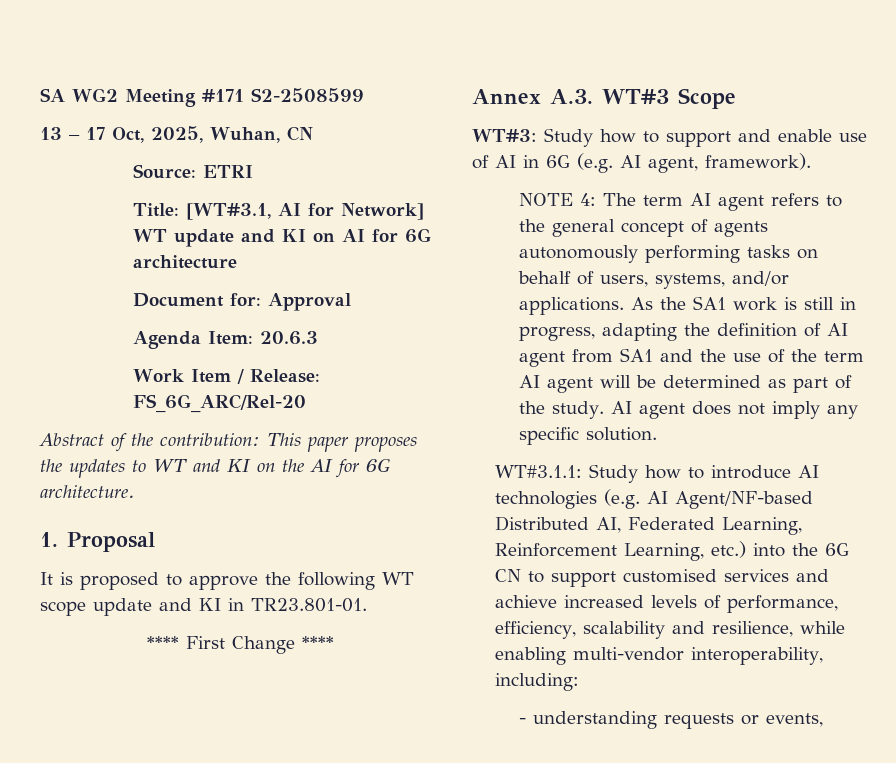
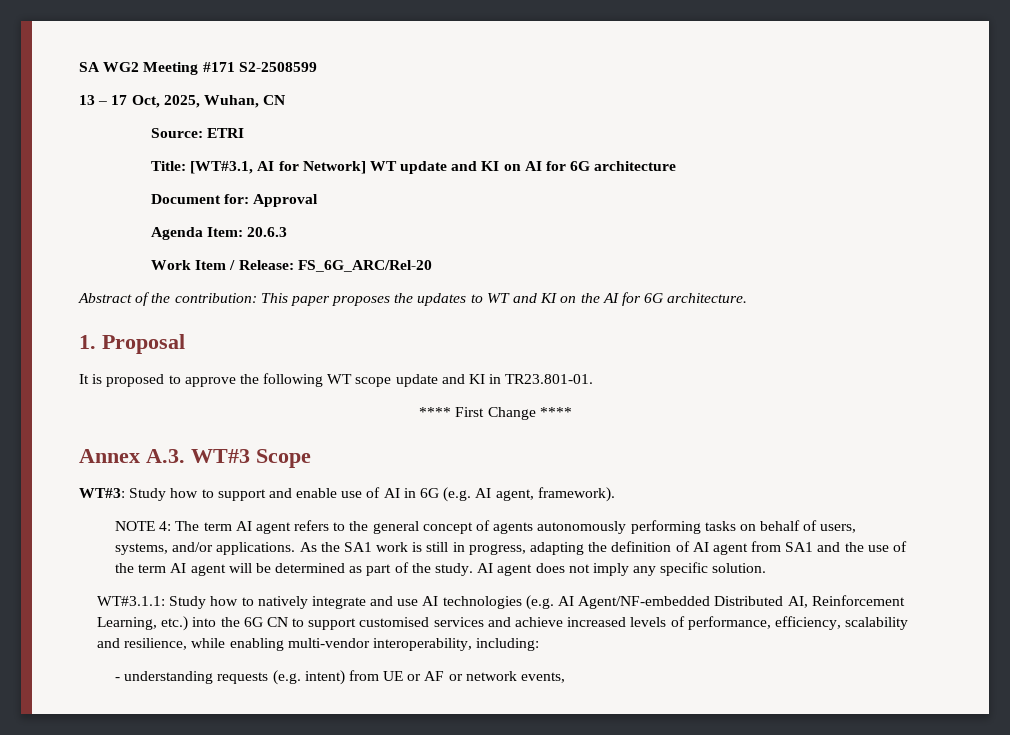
- WT#3.1.1: Study how to introduce AI technologies (e.g. AI Agent/NF-based Distributed AI, Federated Learning, Reinforcement Learning, etc.) into the 6G CN to support customised services and achieve increased levels of performance, efficiency, scalability and resilience, while enabling multi-vendor interoperability, including:
+ WT#3.1.1: Study how to natively integrate and use AI technologies (e.g. AI Agent/NF-embedded Distributed AI, Reinforcement Learning, etc.) into the 6G CN to support customised services and achieve increased levels of performance, efficiency, scalability and resilience, while enabling multi-vendor interoperability, including:
- - understanding requests or events,
+ - understanding requests (e.g. intent) from UE or AF or network events,

